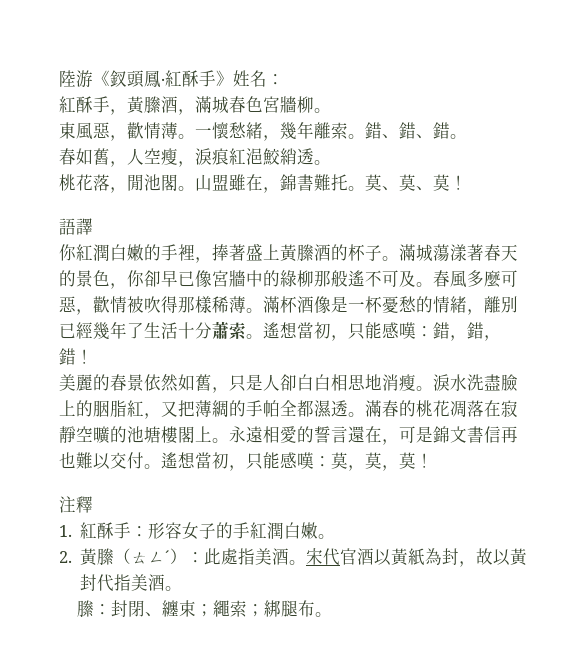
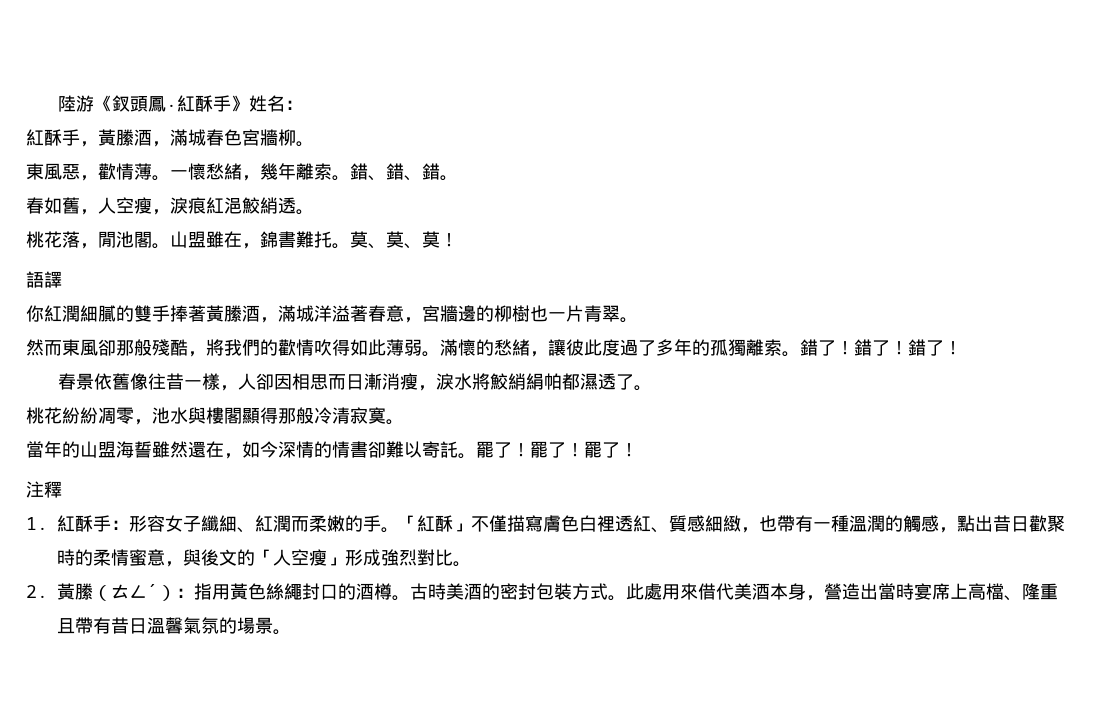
- 你紅潤白嫩的手裡，捧著盛上黃縢酒的杯子。滿城蕩漾著春天的景色，你卻早已像宮牆中的綠柳那般遙不可及。春風多麼可惡，歡情被吹得那樣稀薄。滿杯酒像是一杯憂愁的情緒，離別已經幾年了生活十分蕭索。遙想當初，只能感嘆：錯，錯，錯！
- 美麗的春景依然如舊，只是人卻白白相思地消瘦。淚水洗盡臉上的胭脂紅，又把薄綢的手帕全都濕透。滿春的桃花凋落在寂靜空曠的池塘樓閣上。永遠相愛的誓言還在，可是錦文書信再也難以交付。遙想當初，只能感嘆：莫，莫，莫！
+ 你紅潤細膩的雙手捧著黃縢酒，滿城洋溢著春意，宮牆邊的柳樹也一片青翠。
+ 然而東風卻那般殘酷，將我們的歡情吹得如此薄弱。滿懷的愁緒，讓彼此度過了多年的孤獨離索。錯了！錯了！錯了！
+ 春景依舊像往昔一樣，人卻因相思而日漸消瘦，淚水將鮫綃絹帕都濕透了。
+ 桃花紛紛凋零，池水與樓閣顯得那般冷清寂寞。
+ 當年的山盟海誓雖然還在，如今深情的情書卻難以寄託。罷了！罷了！罷了！
- 1.紅酥手：形容女子的手紅潤白嫩。
+ 1.紅酥手：形容女子纖細、紅潤而柔嫩的手。「紅酥」不僅描寫膚色白裡透紅、質感細緻，也帶有一種溫潤的觸感，點出昔日歡聚時的柔情蜜意，與後文的「人空瘦」形成強烈對比。
- 2.黃縢（ㄊㄥˊ）：此處指美酒。宋代官酒以黃紙為封，故以黃封代指美酒。
- 縢：封閉、纏束；繩索；綁腿布。
+ 2.黃縢（ㄊㄥˊ）：指用黃色絲繩封口的酒樽。古時美酒的密封包裝方式。此處用來借代美酒本身，營造出當時宴席上高檔、隆重且帶有昔日溫馨氣氛的場景。

